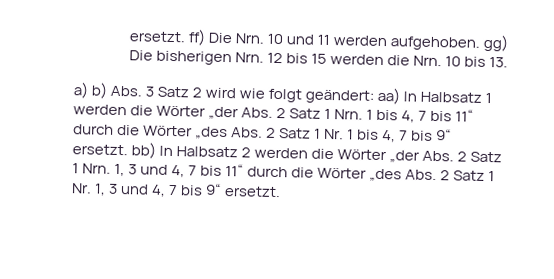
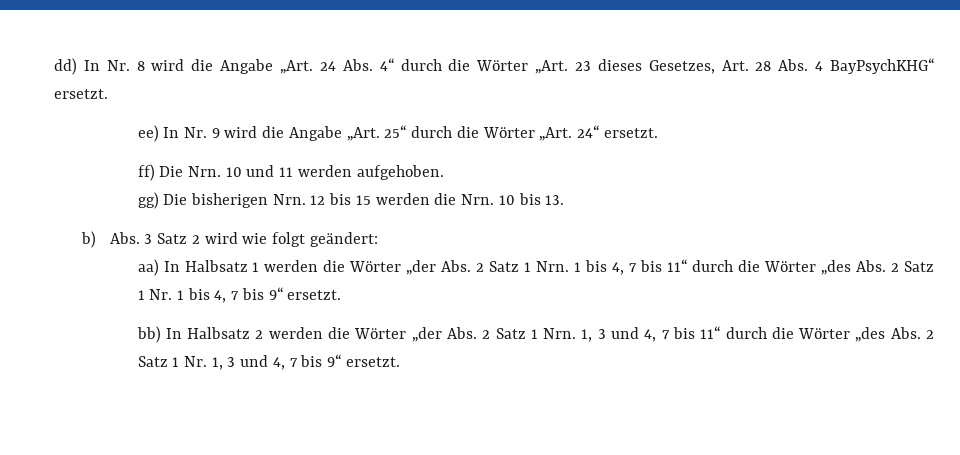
- ersetzt. ff) Die Nrn. 10 und 11 werden aufgehoben. gg) Die bisherigen Nrn. 12 bis 15 werden die Nrn. 10 bis 13.
+ dd) In Nr. 8 wird die Angabe „Art. 24 Abs. 4“ durch die Wörter „Art. 23 dieses Gesetzes, Art. 28 Abs. 4 BayPsychKHG“ ersetzt.
+ ee) In Nr. 9 wird die Angabe „Art. 25“ durch die Wörter „Art. 24“ ersetzt.
+ ff) Die Nrn. 10 und 11 werden aufgehoben.
+ gg) Die bisherigen Nrn. 12 bis 15 werden die Nrn. 10 bis 13.
- a) b) Abs. 3 Satz 2 wird wie folgt geändert: aa) In Halbsatz 1 werden die Wörter „der Abs. 2 Satz 1 Nrn. 1 bis 4, 7 bis 11“ durch die Wörter „des Abs. 2 Satz 1 Nr. 1 bis 4, 7 bis 9“ ersetzt. bb) In Halbsatz 2 werden die Wörter „der Abs. 2 Satz 1 Nrn. 1, 3 und 4, 7 bis 11“ durch die Wörter „des Abs. 2 Satz 1 Nr. 1, 3 und 4, 7 bis 9“ ersetzt.
+ b) Abs. 3 Satz 2 wird wie folgt geändert:
+ aa) In Halbsatz 1 werden die Wörter „der Abs. 2 Satz 1 Nrn. 1 bis 4, 7 bis 11“ durch die Wörter „des Abs. 2 Satz 1 Nr. 1 bis 4, 7 bis 9“ ersetzt.
+ bb) In Halbsatz 2 werden die Wörter „der Abs. 2 Satz 1 Nrn. 1, 3 und 4, 7 bis 11“ durch die Wörter „des Abs. 2 Satz 1 Nr. 1, 3 und 4, 7 bis 9“ ersetzt.

